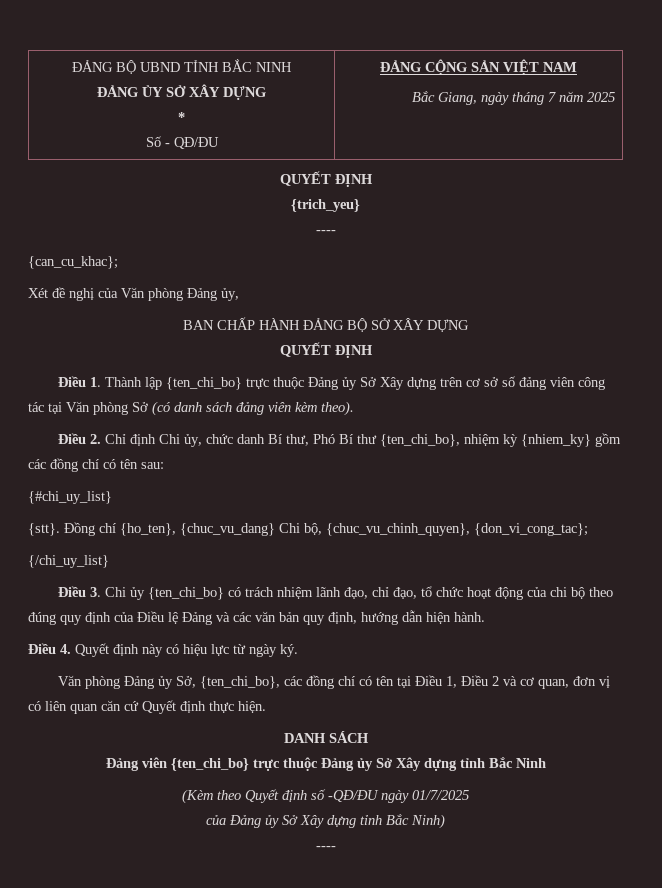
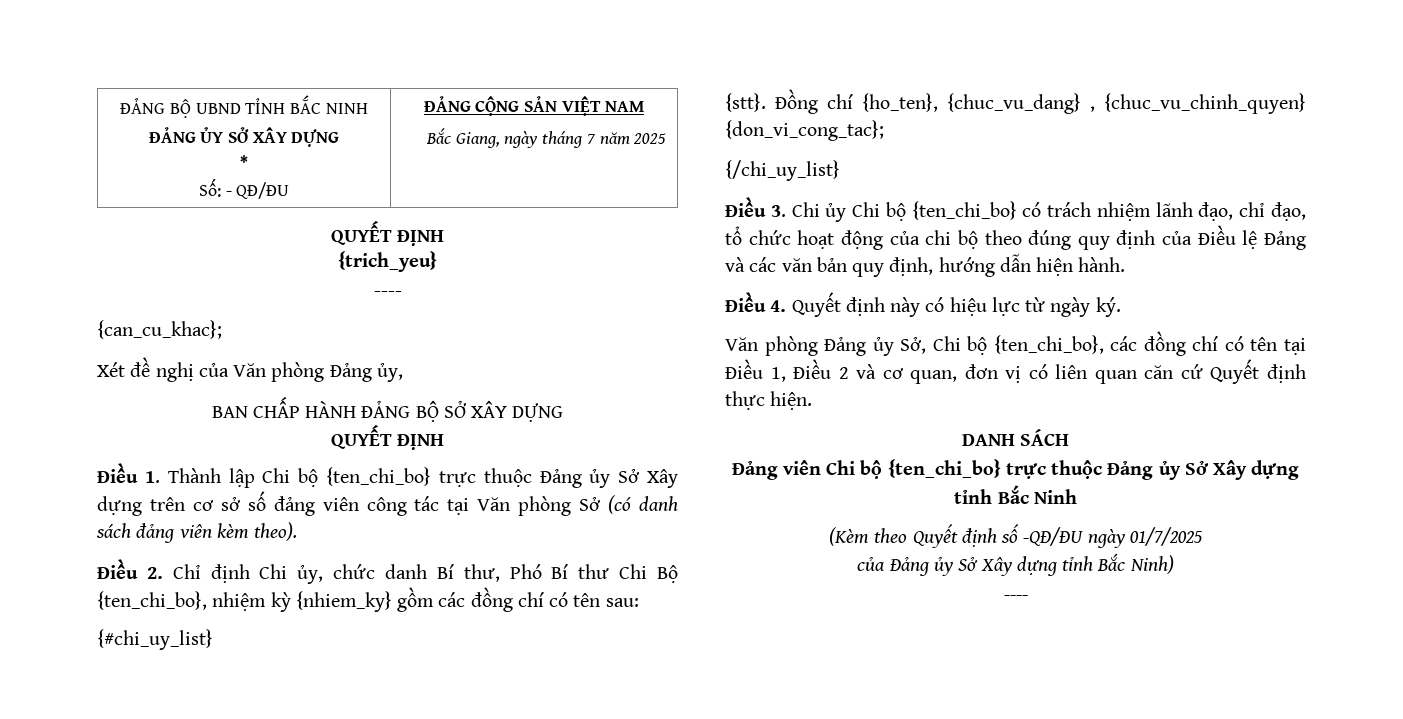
  ĐẢNG BỘ UBND TỈNH BẮC NINH
  ĐẢNG ỦY SỞ XÂY DỰNG
  *
- Số - QĐ/ĐU | ĐẢNG CỘNG SẢN VIỆT NAM
+ Số: - QĐ/ĐU | ĐẢNG CỘNG SẢN VIỆT NAM
- Điều 1. Thành lập {ten_chi_bo} trực thuộc Đảng ủy Sở Xây dựng trên cơ sở số đảng viên công tác tại Văn phòng Sở (có danh sách đảng viên kèm theo).
+ Điều 1. Thành lập Chi bộ {ten_chi_bo} trực thuộc Đảng ủy Sở Xây dựng trên cơ sở số đảng viên công tác tại Văn phòng Sở (có danh sách đảng viên kèm theo).
- Điều 2. Chỉ định Chi ủy, chức danh Bí thư, Phó Bí thư {ten_chi_bo}, nhiệm kỳ {nhiem_ky} gồm các đồng chí có tên sau:
+ Điều 2. Chỉ định Chi ủy, chức danh Bí thư, Phó Bí thư Chi Bộ {ten_chi_bo}, nhiệm kỳ {nhiem_ky} gồm các đồng chí có tên sau:
- Đồng chí {ho_ten}, {chuc_vu_dang} Chi bộ, {chuc_vu_chinh_quyen}, {don_vi_cong_tac};
+ Đồng chí {ho_ten}, {chuc_vu_dang} , {chuc_vu_chinh_quyen} {don_vi_cong_tac};
- Điều 3. Chi ủy {ten_chi_bo} có trách nhiệm lãnh đạo, chỉ đạo, tổ chức hoạt động của chi bộ theo đúng quy định của Điều lệ Đảng và các văn bản quy định, hướng dẫn hiện hành.
+ Điều 3. Chi ủy Chi bộ {ten_chi_bo} có trách nhiệm lãnh đạo, chỉ đạo, tổ chức hoạt động của chi bộ theo đúng quy định của Điều lệ Đảng và các văn bản quy định, hướng dẫn hiện hành.
- Văn phòng Đảng ủy Sở, {ten_chi_bo}, các đồng chí có tên tại Điều 1, Điều 2 và cơ quan, đơn vị có liên quan căn cứ Quyết định thực hiện.
+ Văn phòng Đảng ủy Sở, Chi bộ {ten_chi_bo}, các đồng chí có tên tại Điều 1, Điều 2 và cơ quan, đơn vị có liên quan căn cứ Quyết định thực hiện.
- Đảng viên {ten_chi_bo} trực thuộc Đảng ủy Sở Xây dựng tỉnh Bắc Ninh
+ Đảng viên Chi bộ {ten_chi_bo} trực thuộc Đảng ủy Sở Xây dựng tỉnh Bắc Ninh

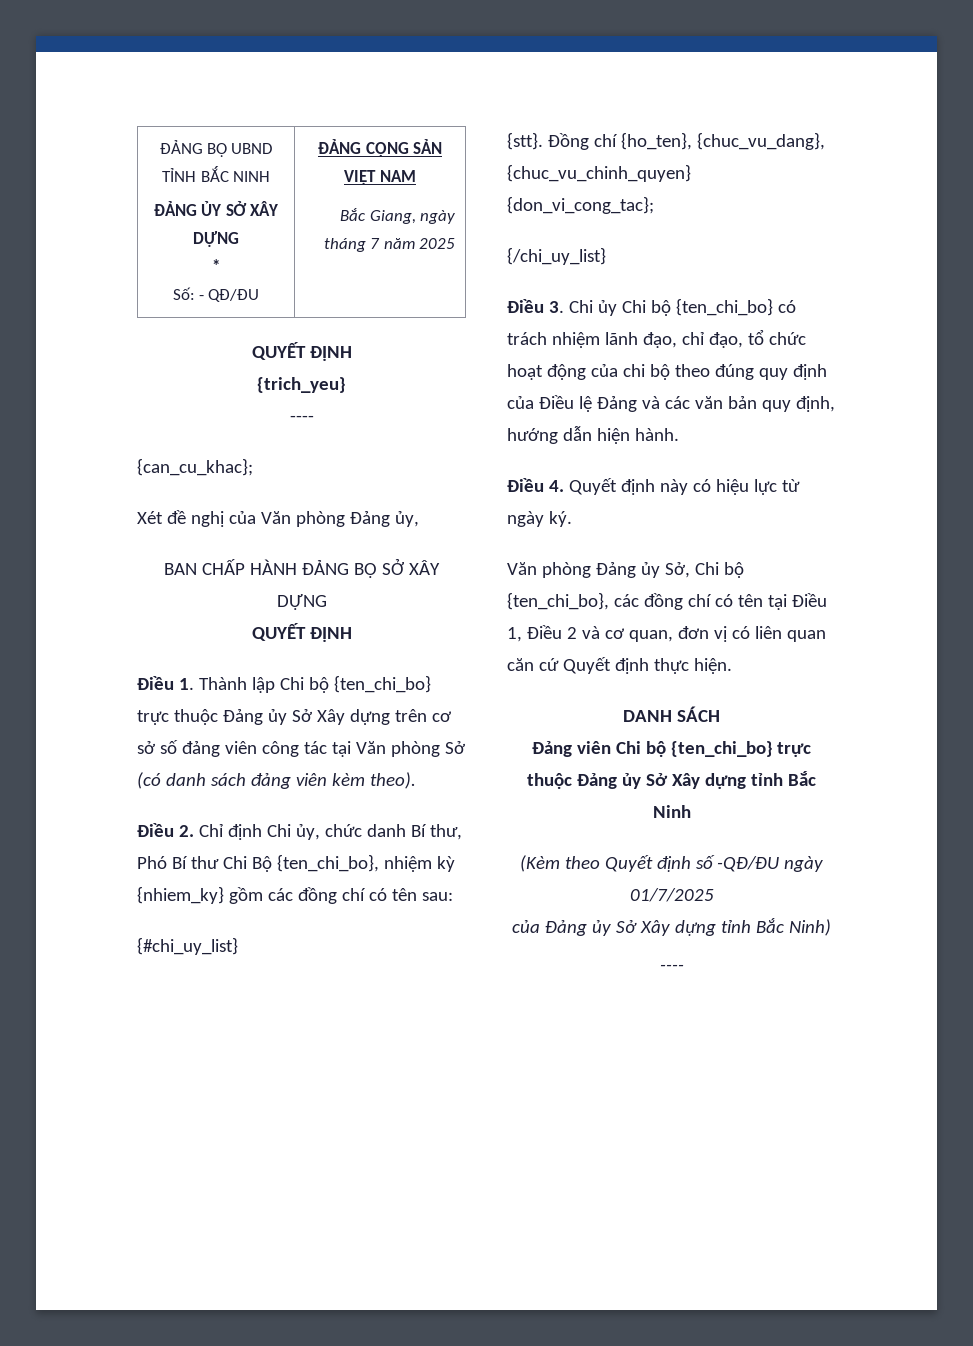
- Đồng chí {ho_ten}, {chuc_vu_dang} , {chuc_vu_chinh_quyen} {don_vi_cong_tac};
+ Đồng chí {ho_ten}, {chuc_vu_dang}, {chuc_vu_chinh_quyen} {don_vi_cong_tac};

